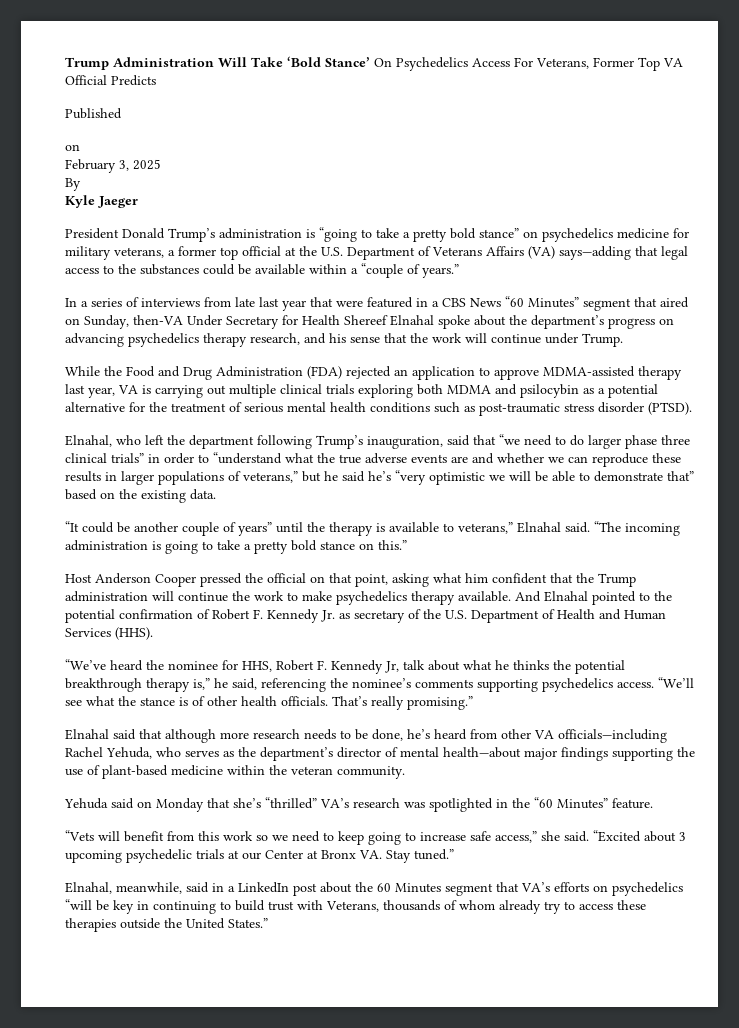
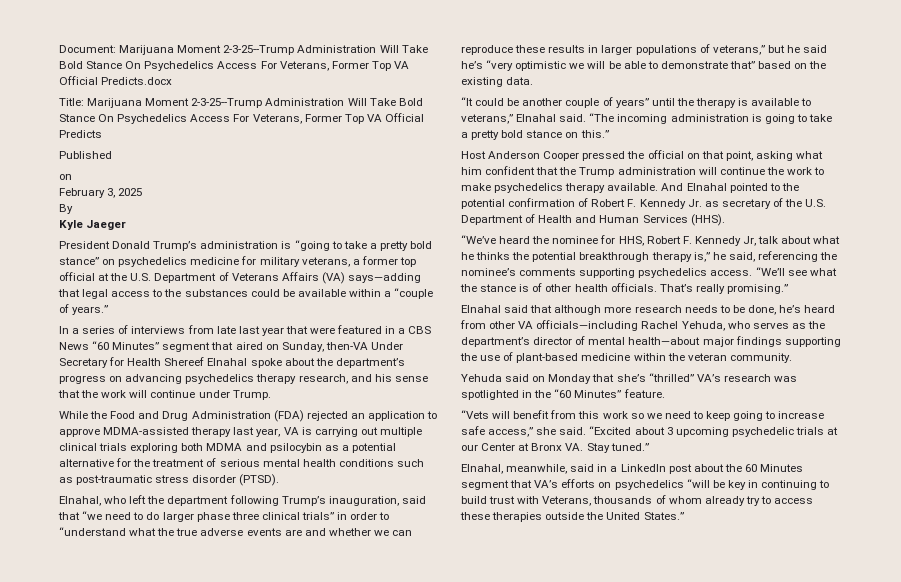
- Trump Administration Will Take ‘Bold Stance’ On Psychedelics Access For Veterans, Former Top VA Official Predicts
+ Document: Marijuana Moment 2-3-25--Trump Administration Will Take Bold Stance On Psychedelics Access For Veterans, Former Top VA Official Predicts.docx
+ Title: Marijuana Moment 2-3-25--Trump Administration Will Take Bold Stance On Psychedelics Access For Veterans, Former Top VA Official Predicts

